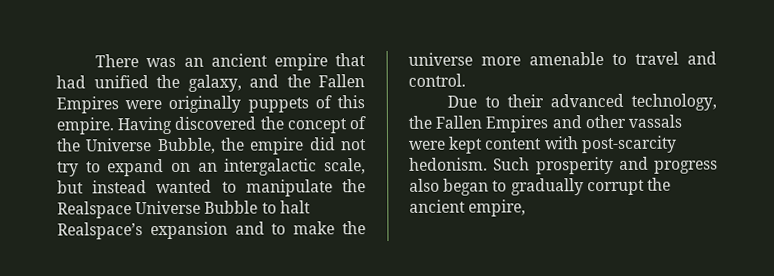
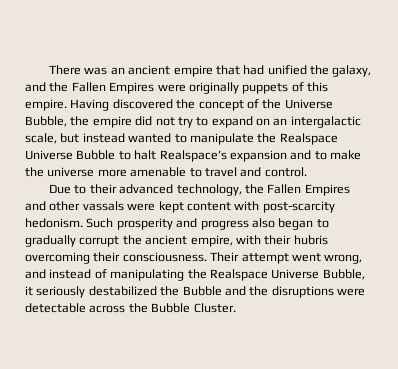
- Such prosperity and progress also began to gradually corrupt the ancient empire,
+ Such prosperity and progress also began to gradually corrupt the ancient empire, with their hubris overcoming their consciousness. Their attempt went wrong, and instead of manipulating the Realspace Universe Bubble, it seriously destabilized the Bubble and the disruptions were detectable across the Bubble Cluster.

